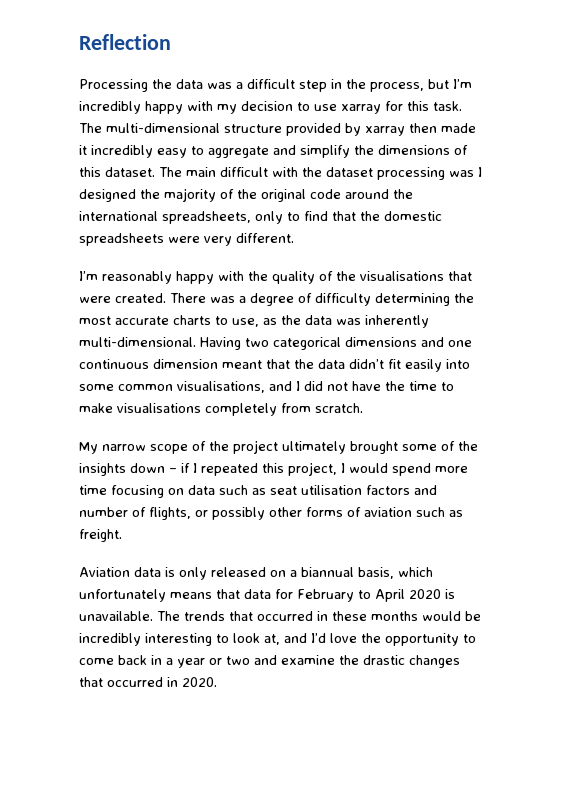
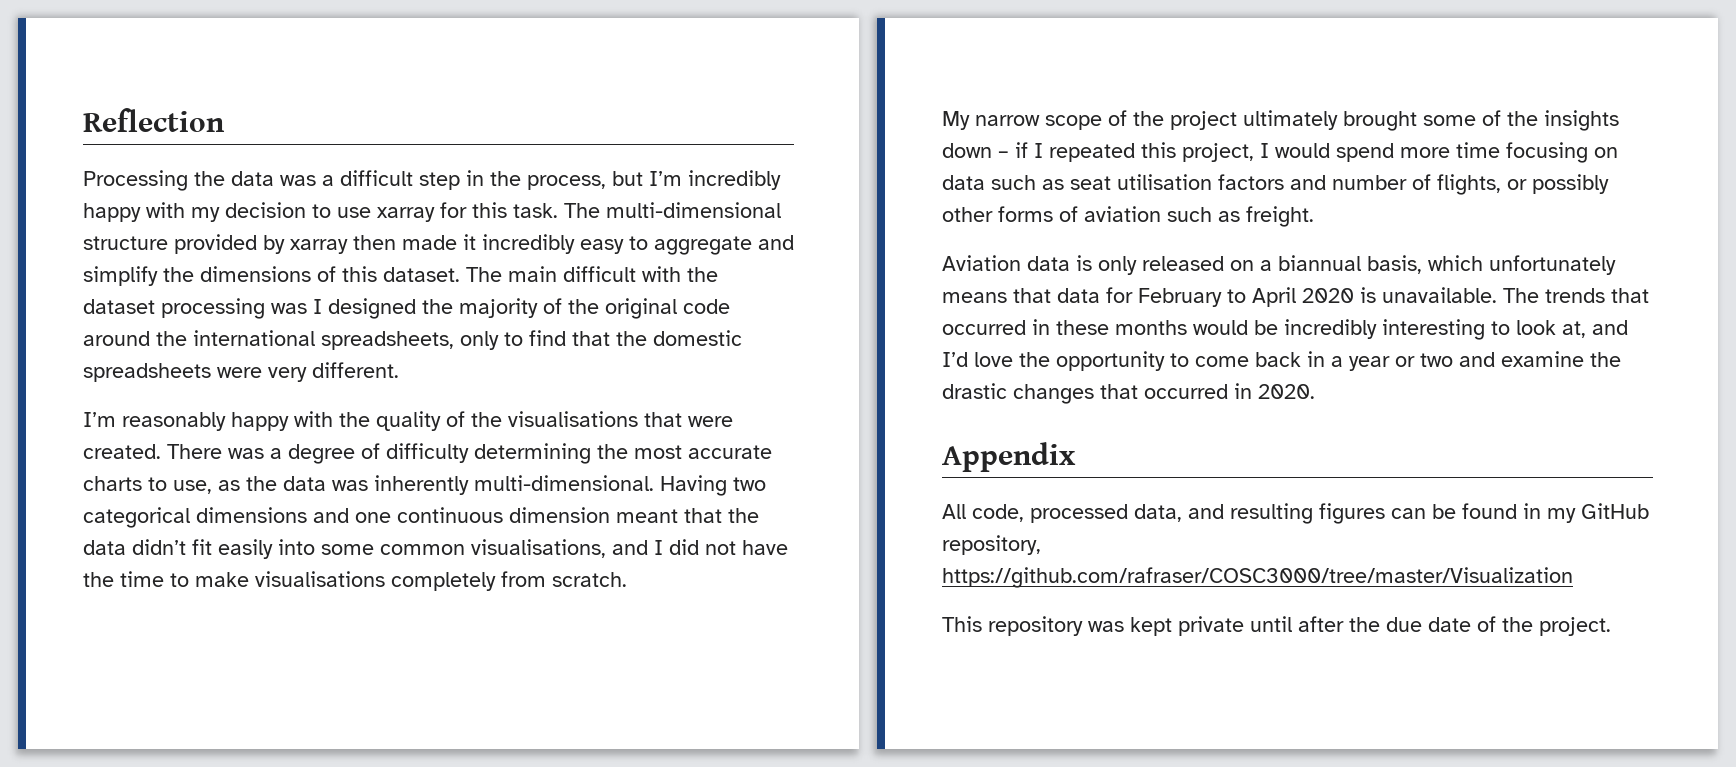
+ Appendix
+ All code, processed data, and resulting figures can be found in my GitHub repository, https://github.com/rafraser/COSC3000/tree/master/Visualization
+ This repository was kept private until after the due date of the project.

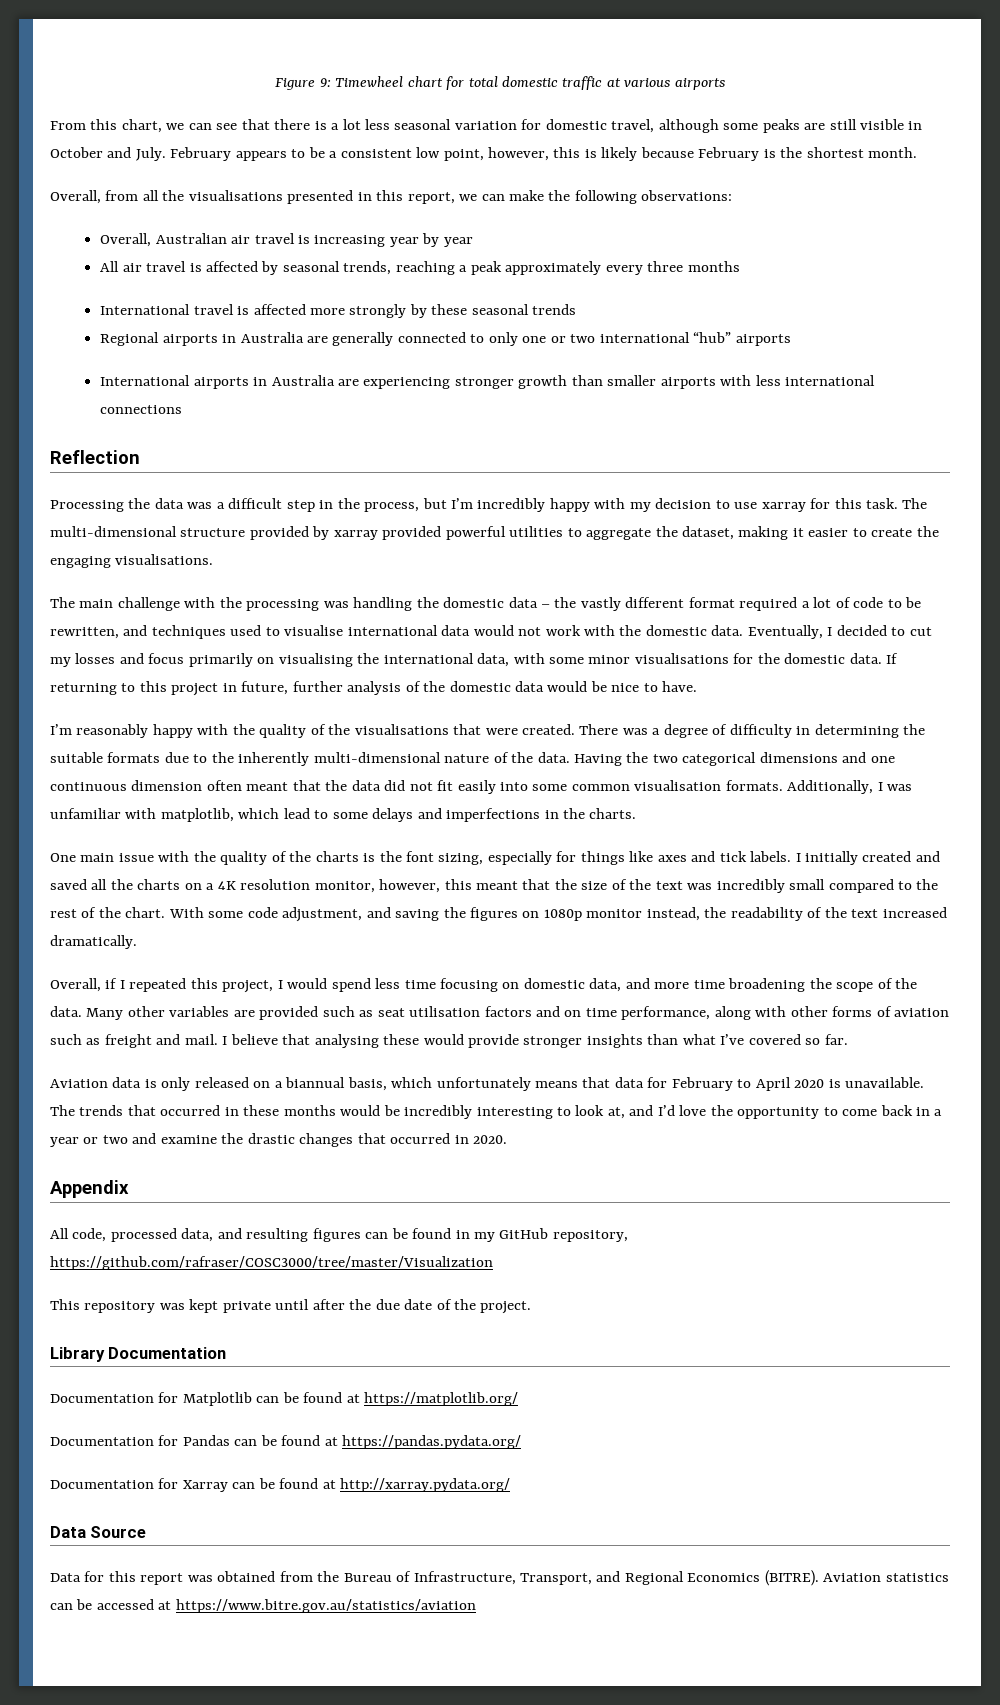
+ Figure 9: Timewheel chart for total domestic traffic at various airports
+ From this chart, we can see that there is a lot less seasonal variation for domestic travel, although some peaks are still visible in October and July. February appears to be a consistent low point, however, this is likely because February is the shortest month.
+ Overall, from all the visualisations presented in this report, we can make the following observations:
+ Overall, Australian air travel is increasing year by year
+ All air travel is affected by seasonal trends, reaching a peak approximately every three months
+ International travel is affected more strongly by these seasonal trends
+ Regional airports in Australia are generally connected to only one or two international “hub” airports
+ International airports in Australia are experiencing stronger growth than smaller airports with less international connections
- The multi-dimensional structure provided by xarray then made it incredibly easy to aggregate and simplify the dimensions of this dataset. The main difficult with the dataset processing was I designed the majority of the original code around the international spreadsheets, only to find that the domestic spreadsheets were very different.
+ The multi-dimensional structure provided by xarray provided powerful utilities to aggregate the dataset, making it easier to create the engaging visualisations.
+ The main challenge with the processing was handling the domestic data – the vastly different format required a lot of code to be rewritten, and techniques used to visualise international data would not work with the domestic data. Eventually, I decided to cut my losses and focus primarily on visualising the international data, with some minor visualisations for the domestic data. If returning to this project in future, further analysis of the domestic data would be nice to have.
- There was a degree of difficulty determining the most accurate charts to use, as the data was inherently multi-dimensional. Having two categorical dimensions and one continuous dimension meant that the data didn’t fit easily into some common visualisations, and I did not have the time to make visualisations completely from scratch.
- My narrow scope of the project ultimately brought some of the insights down – if I repeated this project, I would spend more time focusing on data such as seat utilisation factors and number of flights, or possibly other forms of aviation such as freight.
+ There was a degree of difficulty in determining the suitable formats due to the inherently multi-dimensional nature of the data. Having the two categorical dimensions and one continuous dimension often meant that the data did not fit easily into some common visualisation formats. Additionally, I was unfamiliar with matplotlib, which lead to some delays and imperfections in the charts.
+ One main issue with the quality of the charts is the font sizing, especially for things like axes and tick labels. I initially created and saved all the charts on a 4K resolution monitor, however, this meant that the size of the text was incredibly small compared to the rest of the chart. With some code adjustment, and saving the figures on 1080p monitor instead, the readability of the text increased dramatically.
+ Overall, if I repeated this project, I would spend less time focusing on domestic data, and more time broadening the scope of the data. Many other variables are provided such as seat utilisation factors and on time performance, along with other forms of aviation such as freight and mail. I believe that analysing these would provide stronger insights than what I’ve covered so far.
+ Library Documentation
+ Documentation for Matplotlib can be found at https://matplotlib.org/
+ Documentation for Pandas can be found at https://pandas.pydata.org/
+ Documentation for Xarray can be found at http://xarray.pydata.org/
+ Data Source
+ Data for this report was obtained from the Bureau of Infrastructure, Transport, and Regional Economics (BITRE). Aviation statistics can be accessed at https://www.bitre.gov.au/statistics/aviation

